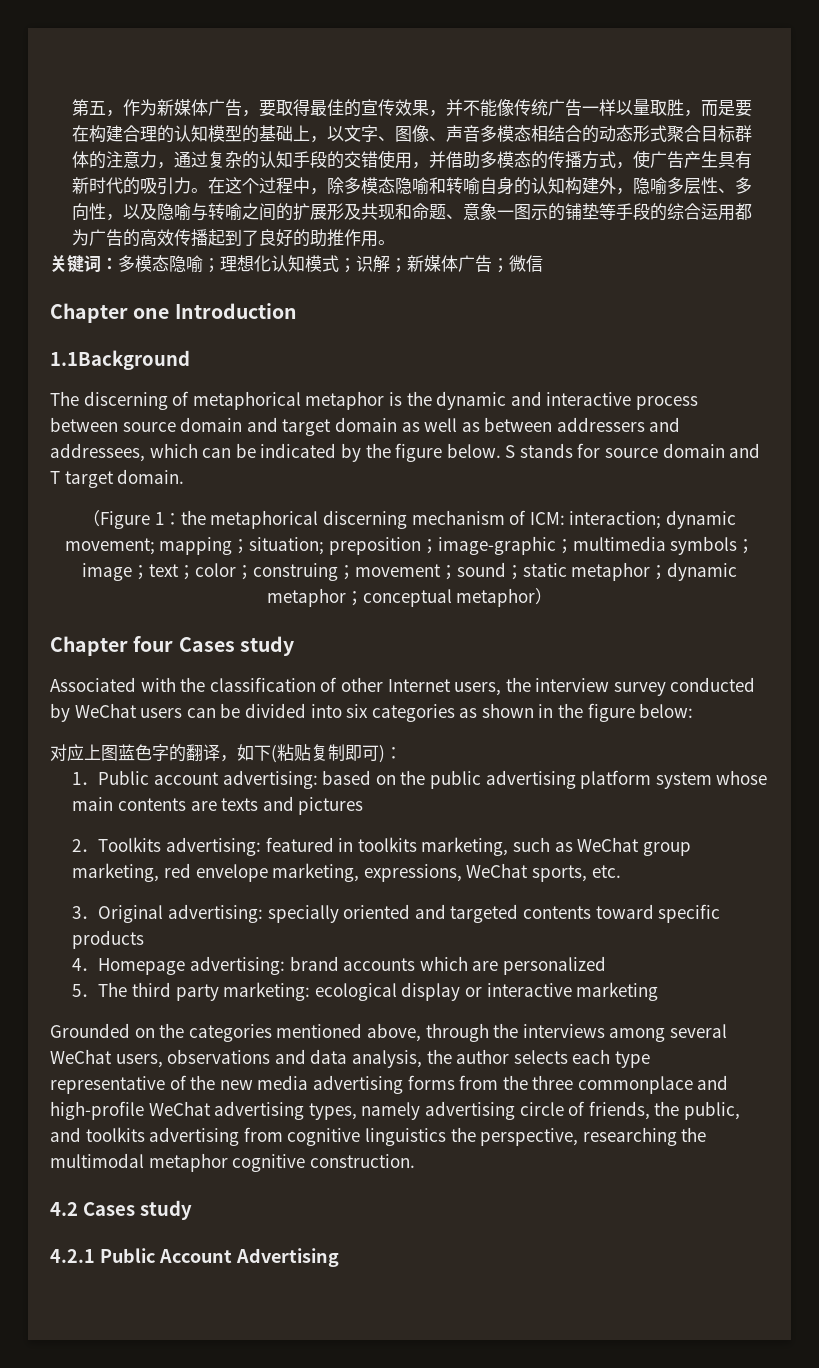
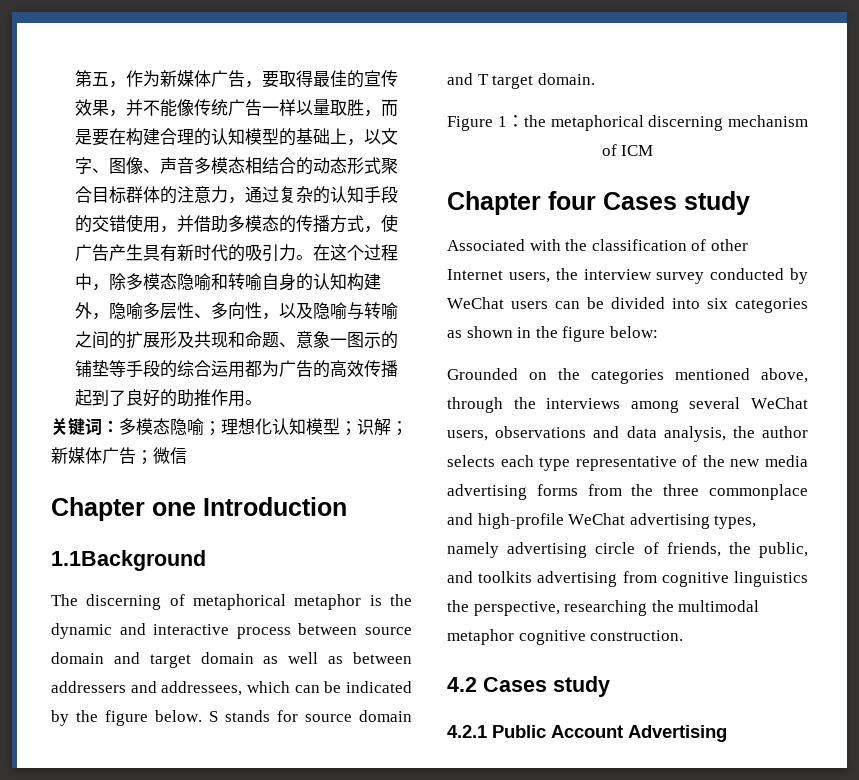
- 关键词：多模态隐喻；理想化认知模式；识解；新媒体广告；微信
+ 关键词：多模态隐喻；理想化认知模型；识解；新媒体广告；微信
- （Figure 1：the metaphorical discerning mechanism of ICM: interaction; dynamic movement; mapping；situation; preposition；image-graphic；multimedia symbols；image；text；color；construing；movement；sound；static metaphor；dynamic metaphor；conceptual metaphor）
+ Figure 1：the metaphorical discerning mechanism of ICM
- 对应上图蓝色字的翻译，如下(粘贴复制即可)：
- 1．Public account advertising: based on the public advertising platform system whose main contents are texts and pictures
- 2．Toolkits advertising: featured in toolkits marketing, such as WeChat group marketing, red envelope marketing, expressions, WeChat sports, etc.
- 3．Original advertising: specially oriented and targeted contents toward specific products
- 4．Homepage advertising: brand accounts which are personalized
- 5．The third party marketing: ecological display or interactive marketing

